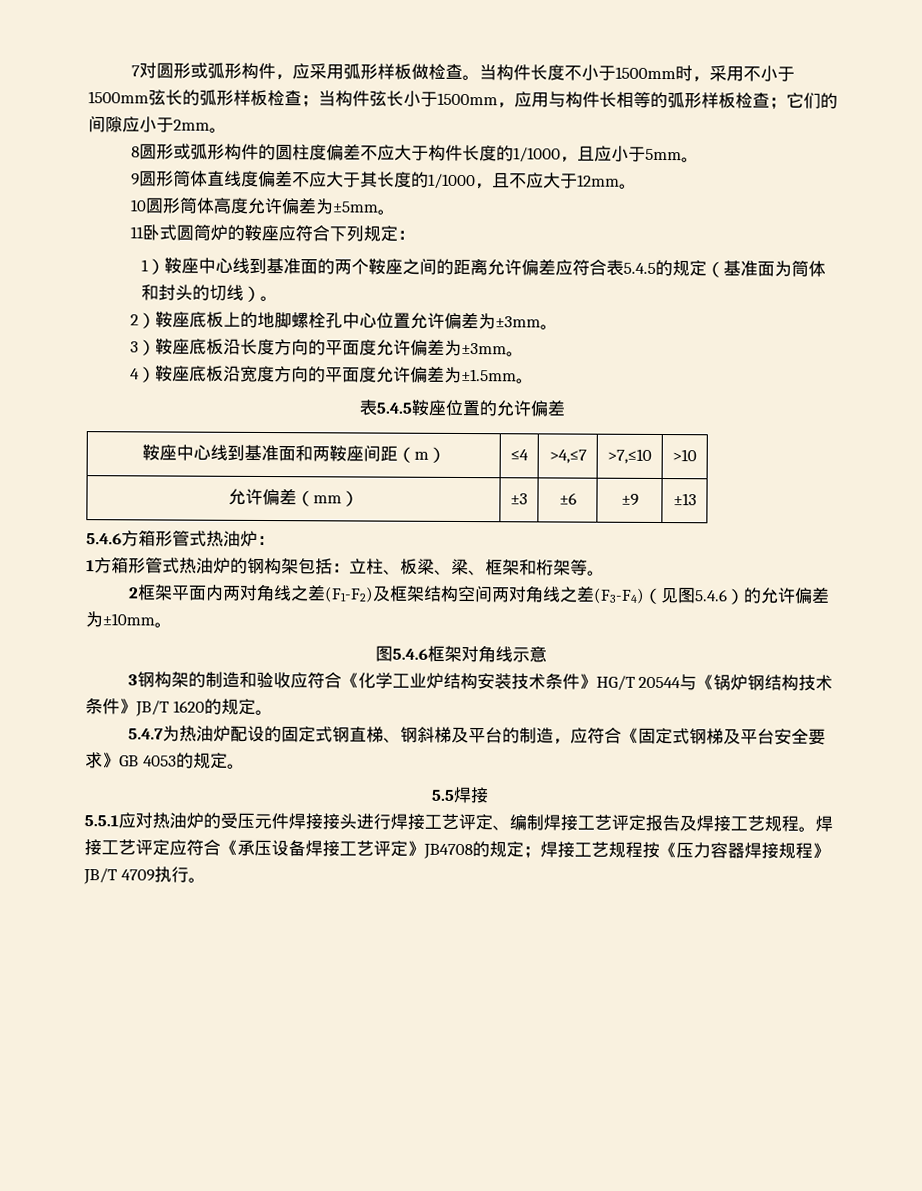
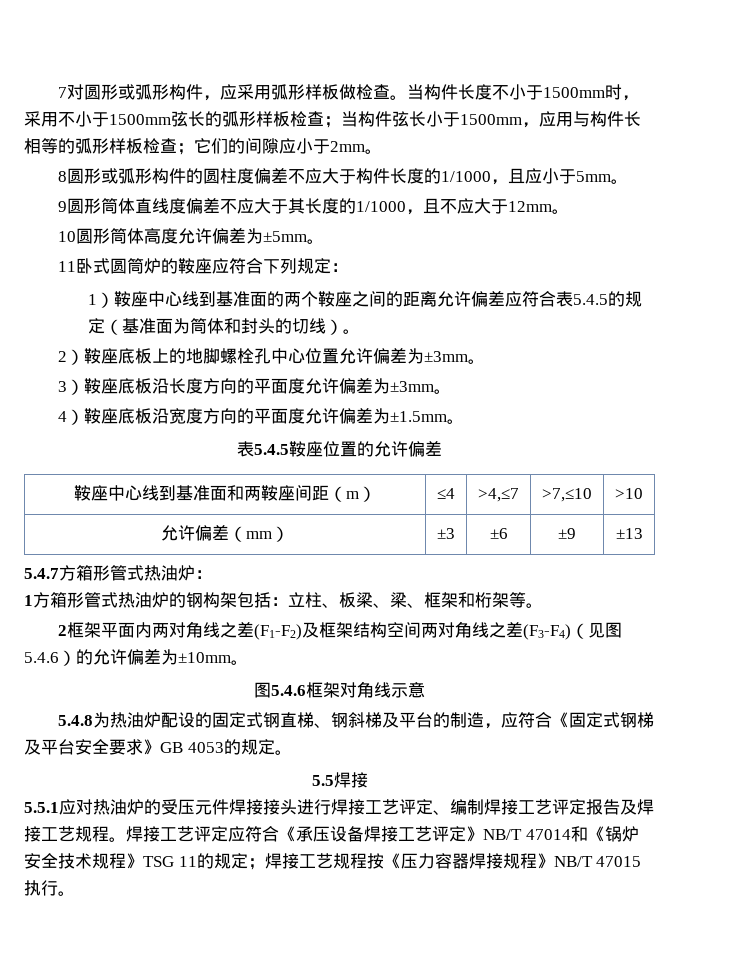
- 5.4.6方箱形管式热油炉：
+ 5.4.7方箱形管式热油炉：
- 3钢构架的制造和验收应符合《化学工业炉结构安装技术条件》HG/T 20544与《锅炉钢结构技术条件》JB/T 1620的规定。
- 5.4.7为热油炉配设的固定式钢直梯、钢斜梯及平台的制造，应符合《固定式钢梯及平台安全要求》GB 4053的规定。
+ 5.4.8为热油炉配设的固定式钢直梯、钢斜梯及平台的制造，应符合《固定式钢梯及平台安全要求》GB 4053的规定。
- 焊接工艺评定应符合《承压设备焊接工艺评定》JB4708的规定；焊接工艺规程按《压力容器焊接规程》JB/T 4709执行。
+ 焊接工艺评定应符合《承压设备焊接工艺评定》NB/T 47014和《锅炉安全技术规程》TSG 11的规定；焊接工艺规程按《压力容器焊接规程》NB/T 47015执行。

